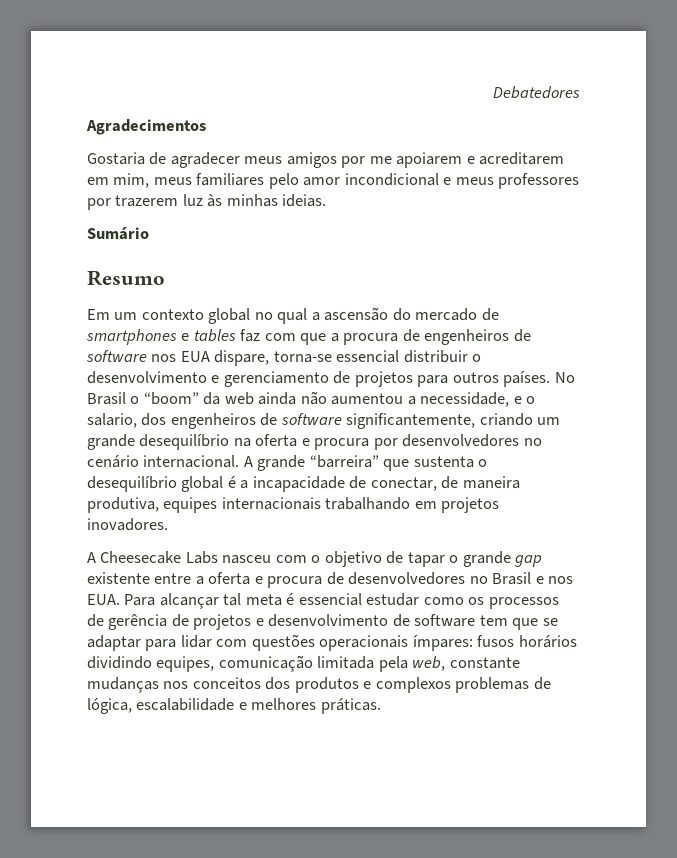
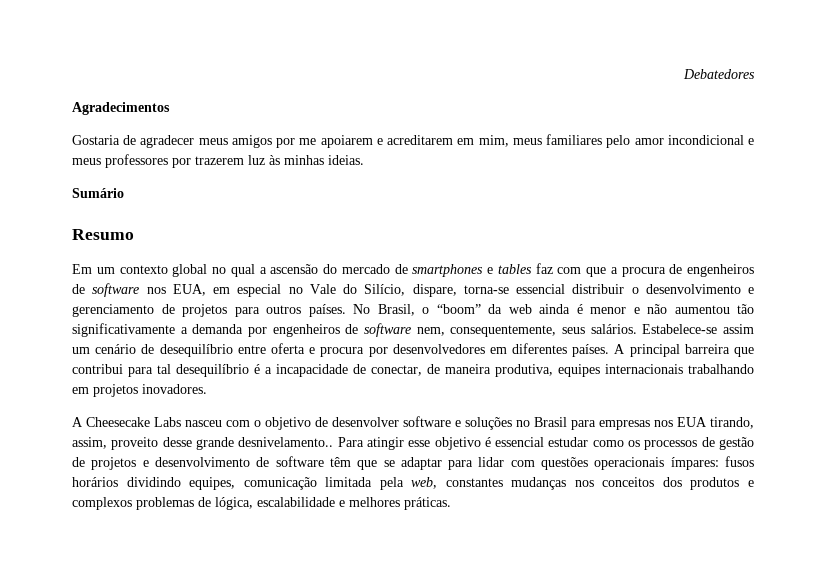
- Em um contexto global no qual a ascensão do mercado de smartphones e tables faz com que a procura de engenheiros de software nos EUA dispare, torna-se essencial distribuir o desenvolvimento e gerenciamento de projetos para outros países.
+ Em um contexto global no qual a ascensão do mercado de smartphones e tables faz com que a procura de engenheiros de software nos EUA, em especial no Vale do Silício, dispare, torna-se essencial distribuir o desenvolvimento e gerenciamento de projetos para outros países.
- No Brasil o “boom” da web ainda não aumentou a necessidade, e o salario, dos engenheiros de software significantemente, criando um grande desequilíbrio na oferta e procura por desenvolvedores no cenário internacional. A grande “barreira” que sustenta o desequilíbrio global é a incapacidade de conectar, de maneira produtiva, equipes internacionais trabalhando em projetos inovadores.
+ No Brasil, o “boom” da web ainda é menor e não aumentou tão significativamente a demanda por engenheiros de software nem, consequentemente, seus salários. Estabelece-se assim um cenário de desequilíbrio entre oferta e procura por desenvolvedores em diferentes países. A principal barreira que contribui para tal desequilíbrio é a incapacidade de conectar, de maneira produtiva, equipes internacionais trabalhando em projetos inovadores.
- A Cheesecake Labs nasceu com o objetivo de tapar o grande gap existente entre a oferta e procura de desenvolvedores no Brasil e nos EUA. Para alcançar tal meta é essencial estudar como os processos de gerência de projetos e desenvolvimento de software tem que se adaptar para lidar com questões operacionais ímpares: fusos horários dividindo equipes, comunicação limitada pela web, constante mudanças nos conceitos dos produtos e complexos problemas de lógica, escalabilidade e melhores práticas.
+ A Cheesecake Labs nasceu com o objetivo de desenvolver software e soluções no Brasil para empresas nos EUA tirando, assim, proveito desse grande desnivelamento.. Para atingir esse objetivo é essencial estudar como os processos de gestão de projetos e desenvolvimento de software têm que se adaptar para lidar com questões operacionais ímpares: fusos horários dividindo equipes, comunicação limitada pela web, constantes mudanças nos conceitos dos produtos e complexos problemas de lógica, escalabilidade e melhores práticas.

